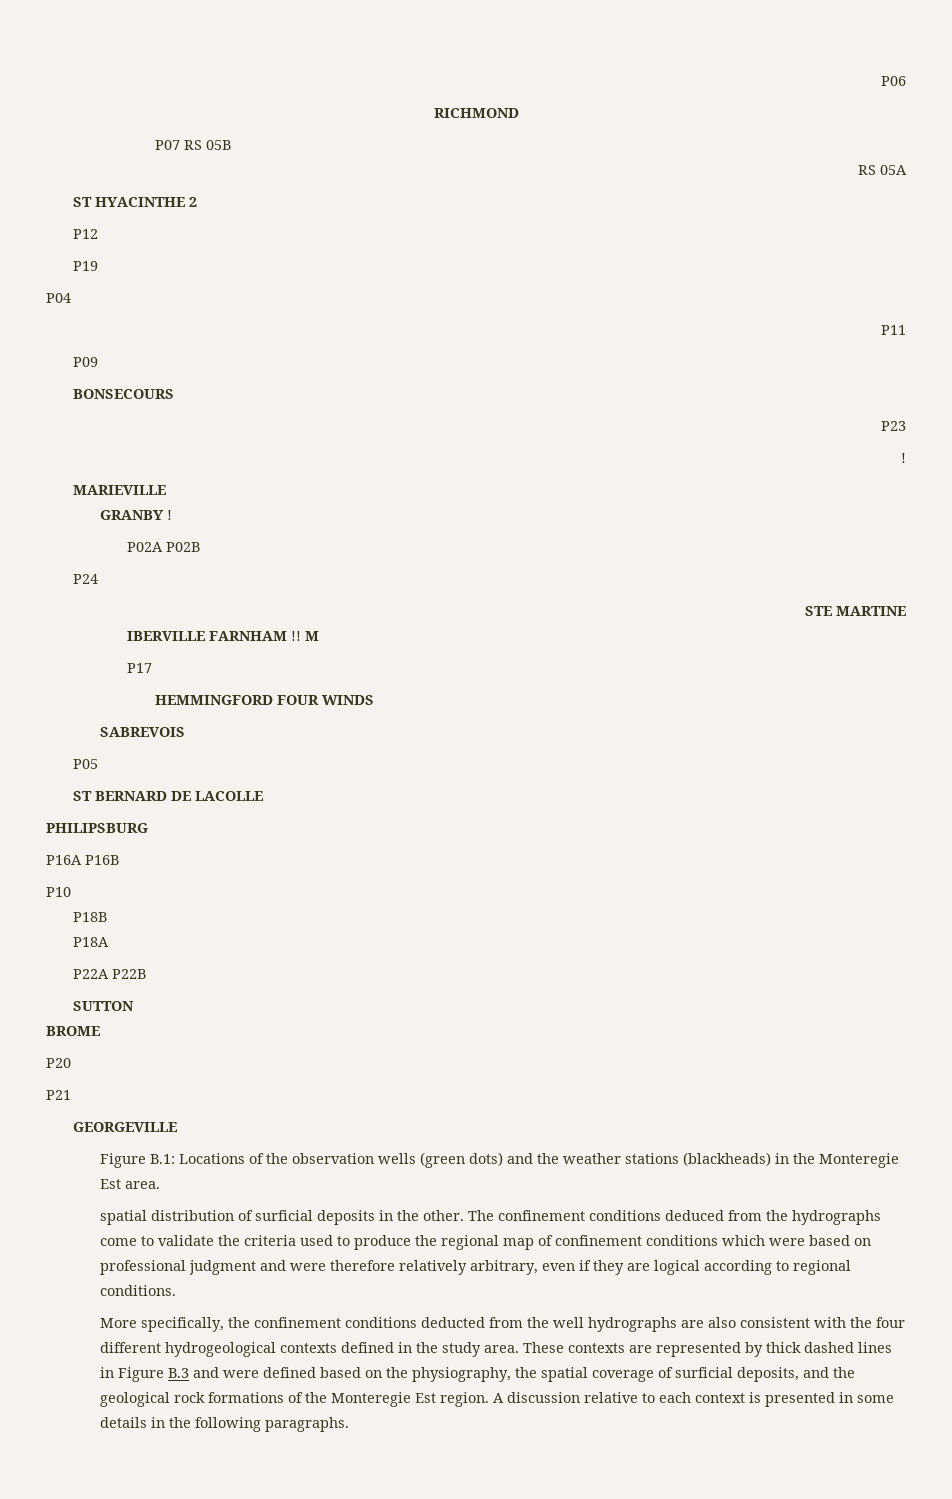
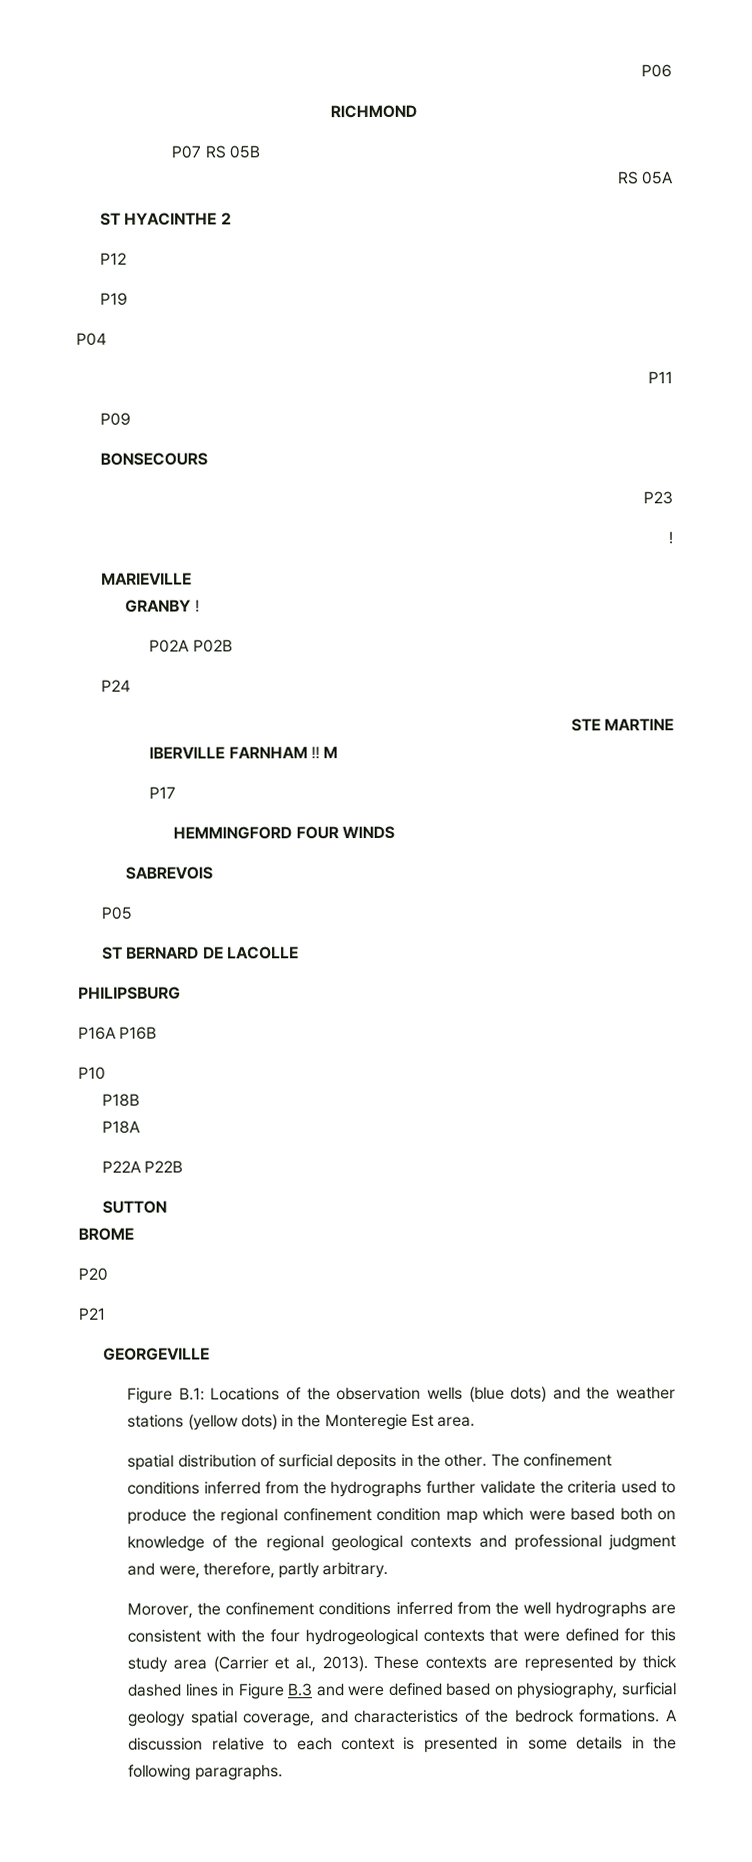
- Figure B.1: Locations of the observation wells (green dots) and the weather stations (blackheads) in the Monteregie Est area.
+ Figure B.1: Locations of the observation wells (blue dots) and the weather stations (yellow dots) in the Monteregie Est area.
- The confinement conditions deduced from the hydrographs come to validate the criteria used to produce the regional map of confinement conditions which were based on professional judgment and were therefore relatively arbitrary, even if they are logical according to regional conditions.
- More specifically, the confinement conditions deducted from the well hydrographs are also consistent with the four different hydrogeological contexts defined in the study area.
+ The confinement conditions inferred from the hydrographs further validate the criteria used to produce the regional confinement condition map which were based both on knowledge of the regional geological contexts and professional judgment and were, therefore, partly arbitrary.
+ Morover, the confinement conditions inferred from the well hydrographs are consistent with the four hydrogeological contexts that were defined for this study area (Carrier et al., 2013).
- These contexts are represented by thick dashed lines in Figure B.3 and were defined based on the physiography, the spatial coverage of surficial deposits, and the geological rock formations of the Monteregie Est region.
+ These contexts are represented by thick dashed lines in Figure B.3 and were defined based on physiography, surficial geology spatial coverage, and characteristics of the bedrock formations.

